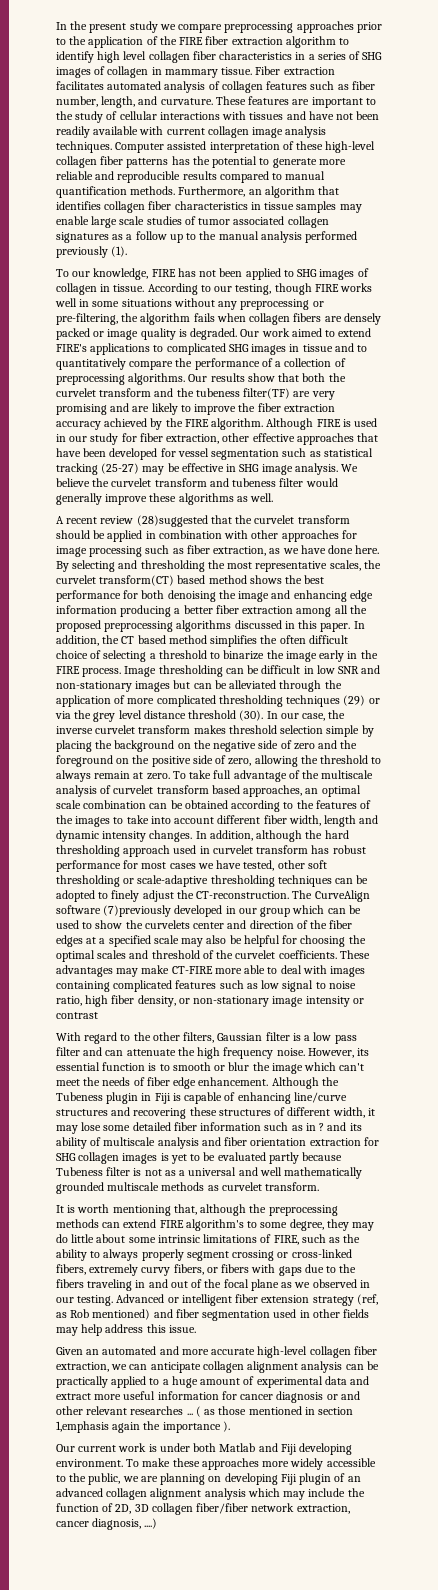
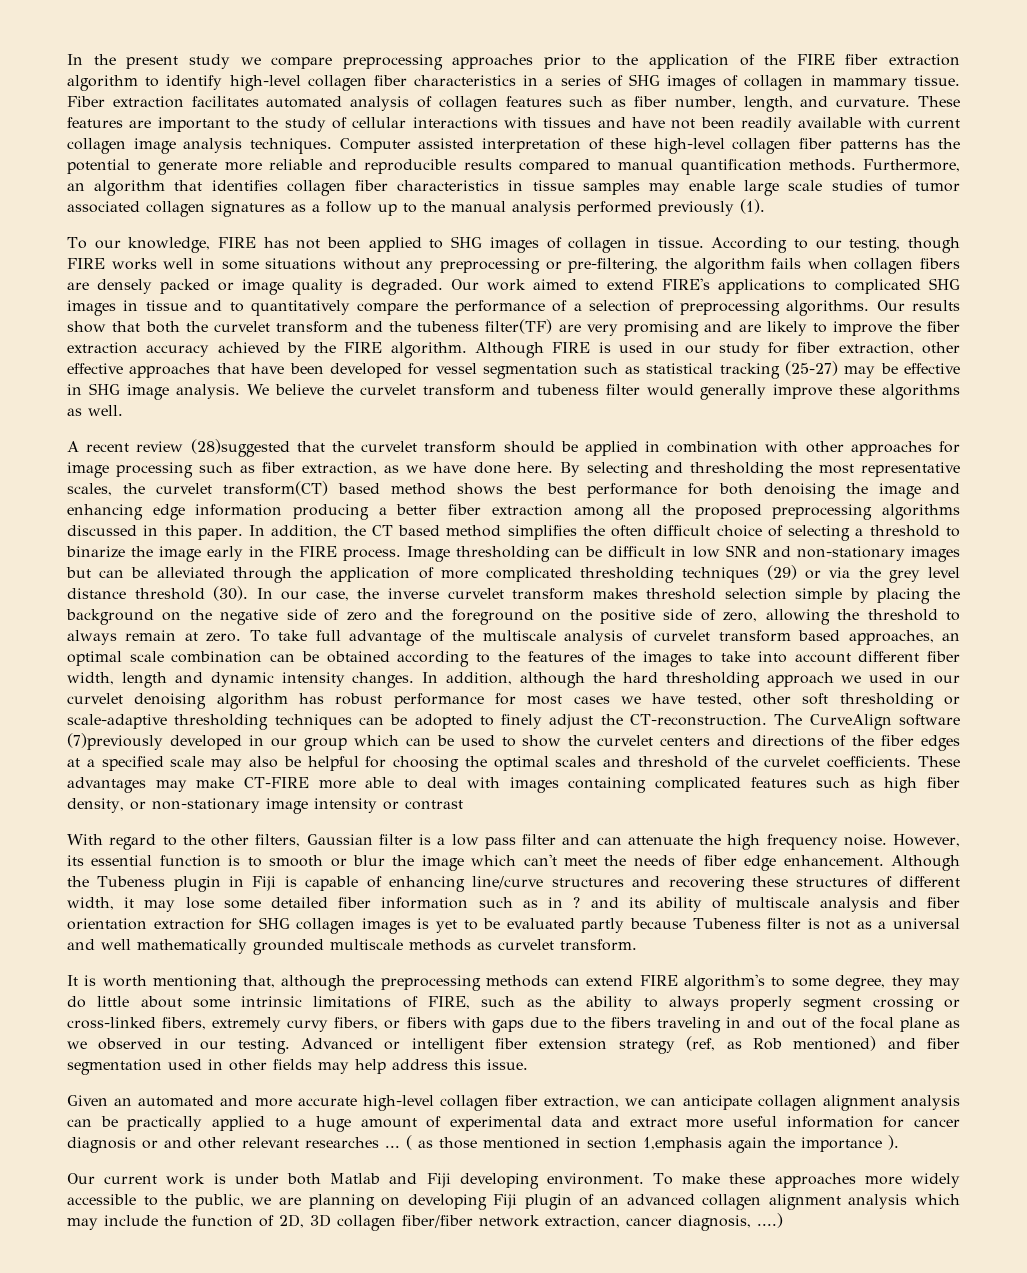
- In the present study we compare preprocessing approaches prior to the application of the FIRE fiber extraction algorithm to identify high level collagen fiber characteristics in a series of SHG images of collagen in mammary tissue.
+ In the present study we compare preprocessing approaches prior to the application of the FIRE fiber extraction algorithm to identify high-level collagen fiber characteristics in a series of SHG images of collagen in mammary tissue.
- Our work aimed to extend FIRE's applications to complicated SHG images in tissue and to quantitatively compare the performance of a collection of preprocessing algorithms.
+ Our work aimed to extend FIRE's applications to complicated SHG images in tissue and to quantitatively compare the performance of a selection of preprocessing algorithms.
- In addition, although the hard thresholding approach used in curvelet transform has robust performance for most cases we have tested, other soft thresholding or scale-adaptive thresholding techniques can be adopted to finely adjust the CT-reconstruction.
+ In addition, although the hard thresholding approach we used in our curvelet denoising algorithm has robust performance for most cases we have tested, other soft thresholding or scale-adaptive thresholding techniques can be adopted to finely adjust the CT-reconstruction.
- The CurveAlign software (7)previously developed in our group which can be used to show the curvelets center and direction of the fiber edges at a specified scale may also be helpful for choosing the optimal scales and threshold of the curvelet coefficients.
+ The CurveAlign software (7)previously developed in our group which can be used to show the curvelet centers and directions of the fiber edges at a specified scale may also be helpful for choosing the optimal scales and threshold of the curvelet coefficients.
- These advantages may make CT-FIRE more able to deal with images containing complicated features such as low signal to noise ratio, high fiber density, or non-stationary image intensity or contrast
+ These advantages may make CT-FIRE more able to deal with images containing complicated features such as high fiber density, or non-stationary image intensity or contrast

